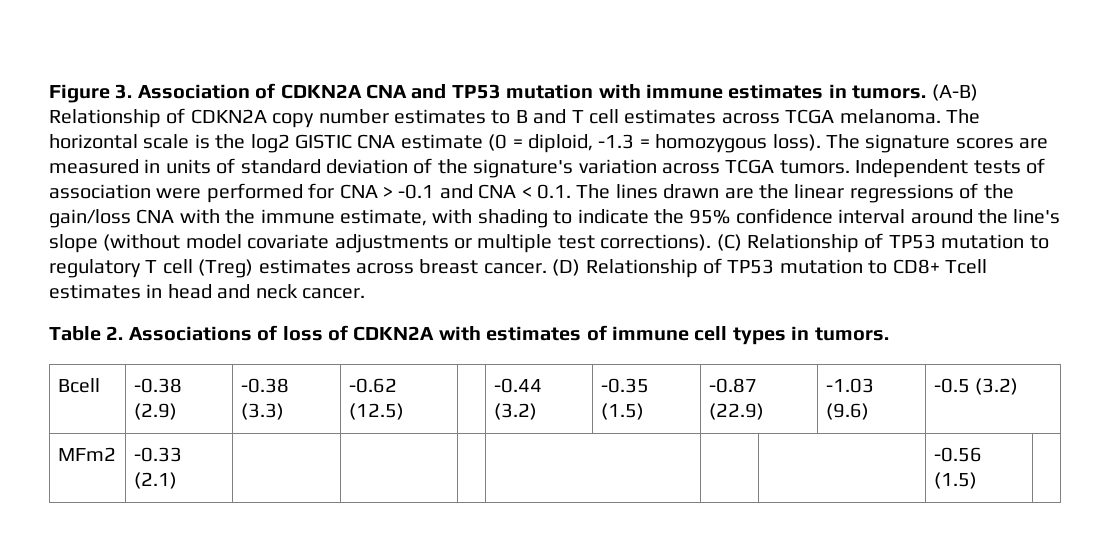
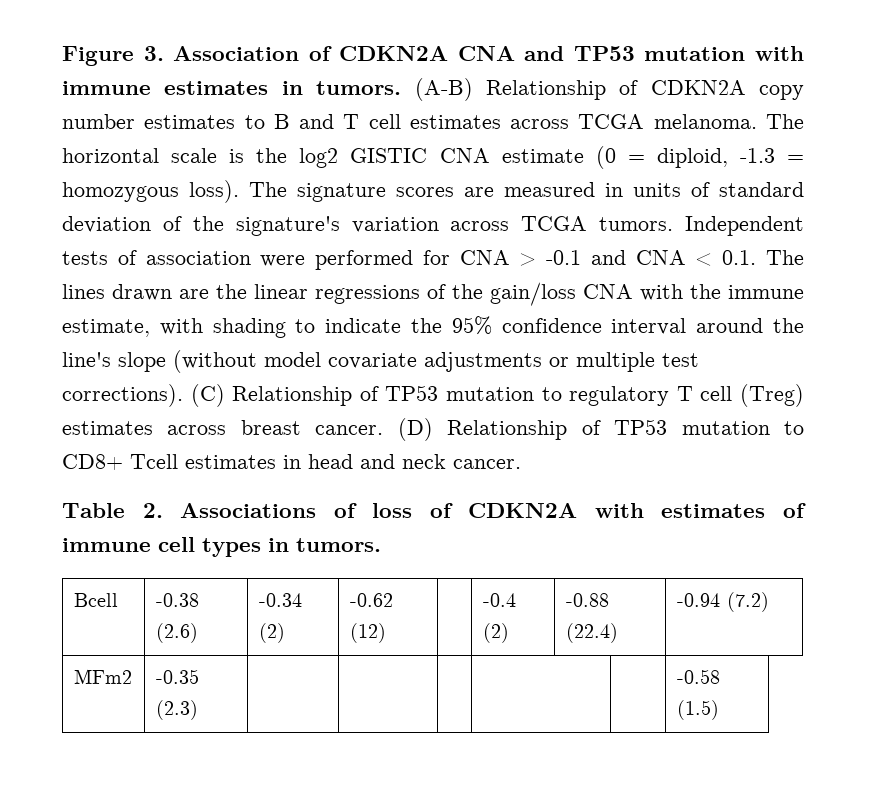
- Bcell | -0.38 (2.9) | -0.38 (3.3) | -0.62 (12.5) | | -0.44 (3.2) | -0.35 (1.5) | -0.87 (22.9) | -1.03 (9.6) | -0.5 (3.2)
- MFm2 | -0.33 (2.1) | | | | | | | -0.56 (1.5) |
+ Bcell | -0.38 (2.6) | -0.34 (2) | -0.62 (12) | | -0.4 (2) | -0.88 (22.4) | -0.94 (7.2)
+ MFm2 | -0.35 (2.3) | | | | | | -0.58 (1.5)

